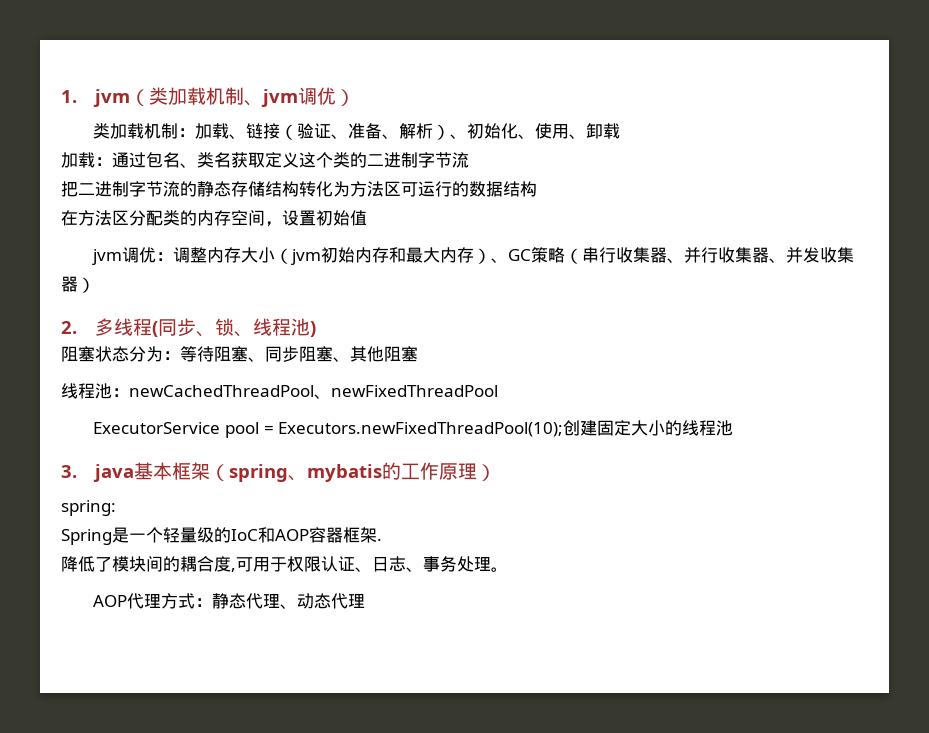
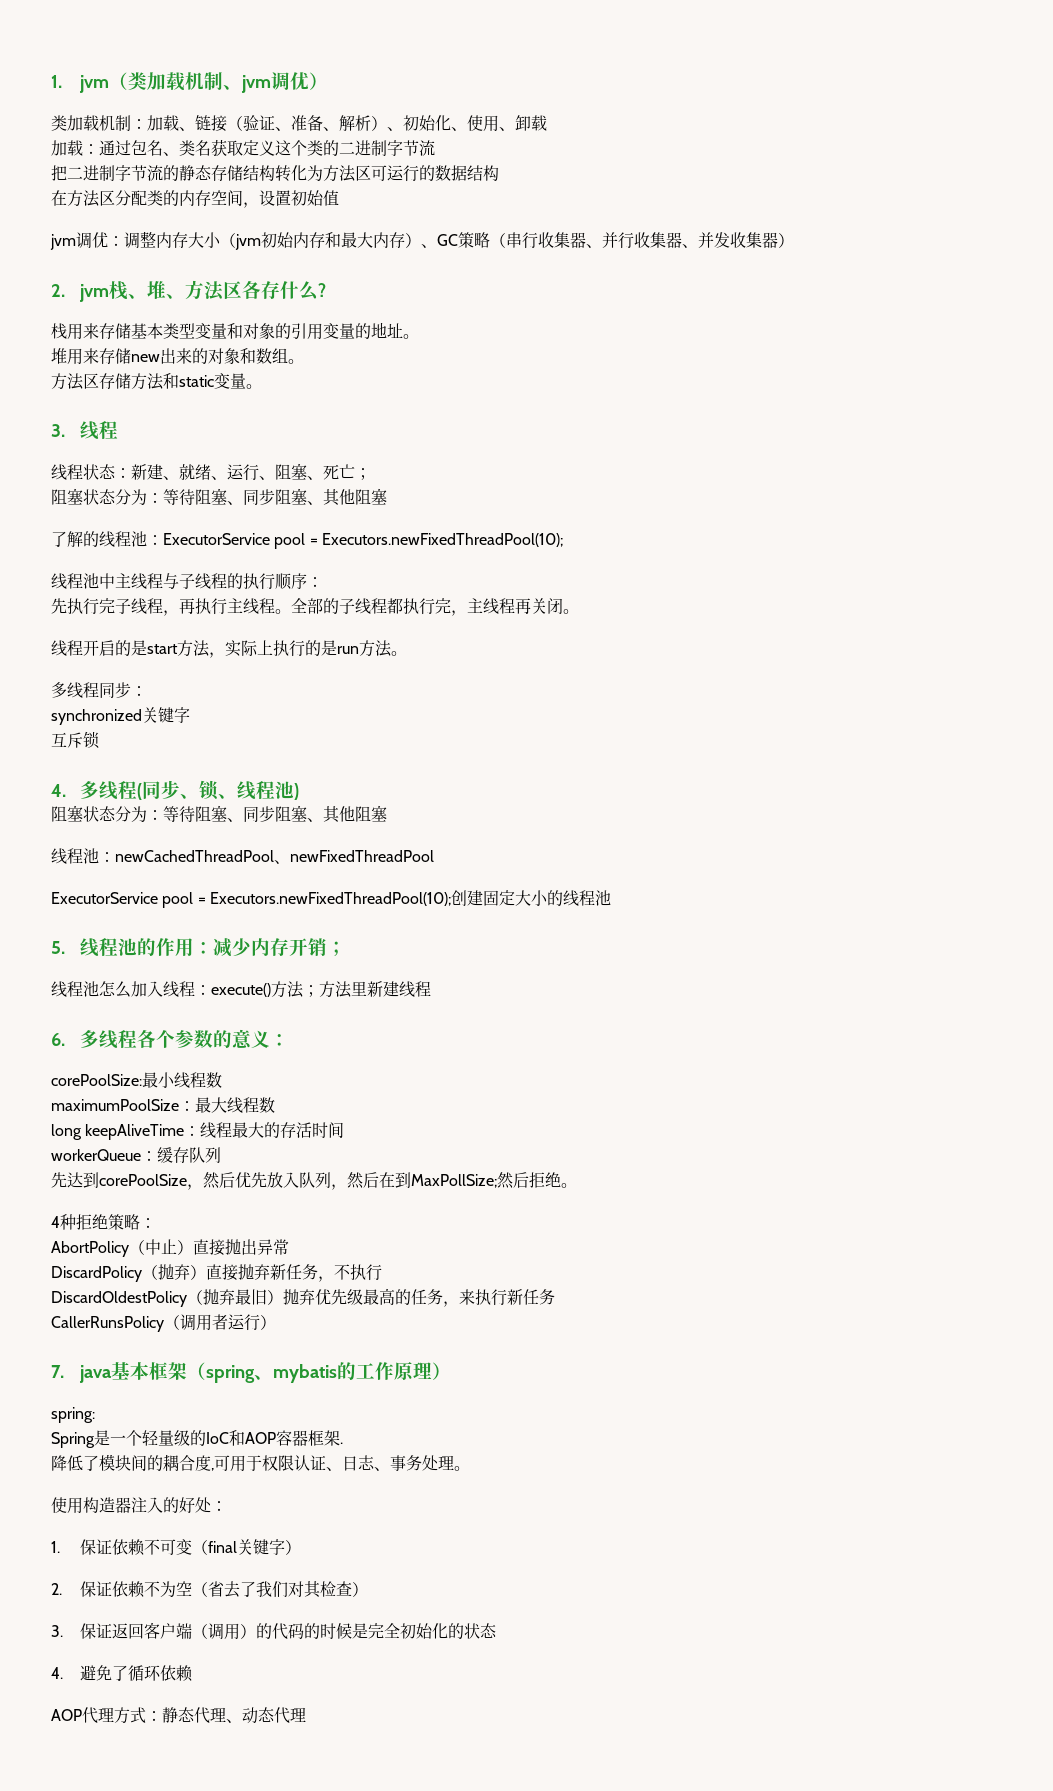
- 2.多线程(同步、锁、线程池)
+ 2. jvm栈、堆、方法区各存什么?
+ 栈用来存储基本类型变量和对象的引用变量的地址。
+ 堆用来存储new出来的对象和数组。
+ 方法区存储方法和static变量。
+ 3.线程
+ 线程状态：新建、就绪、运行、阻塞、死亡；
+ 阻塞状态分为：等待阻塞、同步阻塞、其他阻塞
+ 了解的线程池：ExecutorService pool = Executors.newFixedThreadPool(10);
+ 线程池中主线程与子线程的执行顺序：
+ 先执行完子线程，再执行主线程。全部的子线程都执行完，主线程再关闭。
+ 线程开启的是start方法，实际上执行的是run方法。
+ 多线程同步：
+ synchronized关键字
+ 互斥锁
+ 4.多线程(同步、锁、线程池)
- 3. java基本框架（spring、mybatis的工作原理）
+ 5.线程池的作用：减少内存开销；
+ 线程池怎么加入线程：execute()方法；方法里新建线程
+ 6.多线程各个参数的意义：
+ corePoolSize:最小线程数
+ maximumPoolSize：最大线程数
+ long keepAliveTime：线程最大的存活时间
+ workerQueue：缓存队列
+ 先达到corePoolSize，然后优先放入队列，然后在到MaxPollSize;然后拒绝。
+ 4种拒绝策略：
+ AbortPolicy（中止）直接抛出异常
+ DiscardPolicy（抛弃）直接抛弃新任务，不执行
+ DiscardOldestPolicy（抛弃最旧）抛弃优先级最高的任务，来执行新任务
+ CallerRunsPolicy（调用者运行）
+ 7. java基本框架（spring、mybatis的工作原理）
+ 使用构造器注入的好处：
+ 1.保证依赖不可变（final关键字）
+ 2.保证依赖不为空（省去了我们对其检查）
+ 3.保证返回客户端（调用）的代码的时候是完全初始化的状态
+ 4.避免了循环依赖

